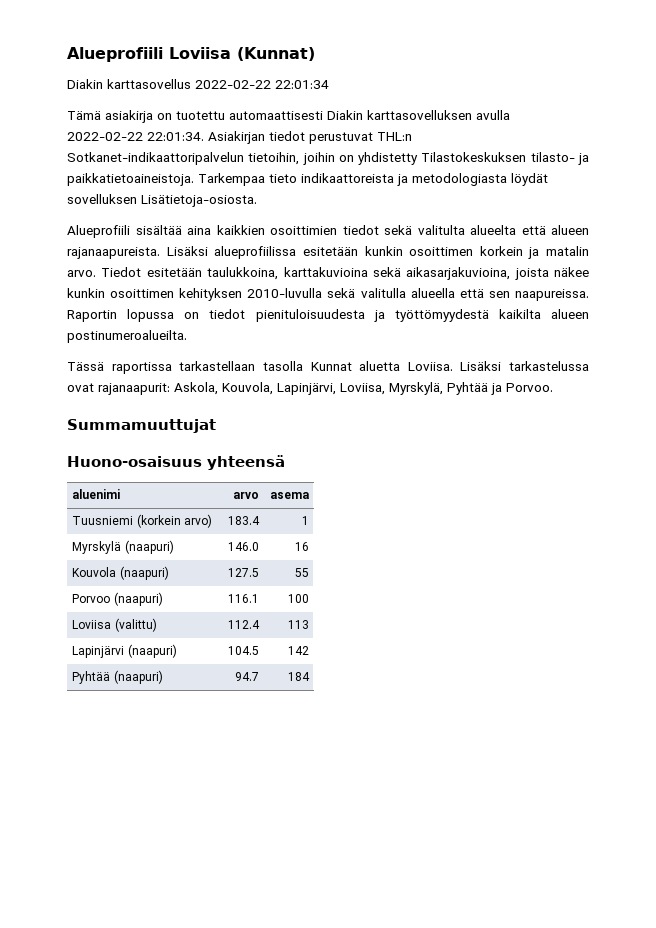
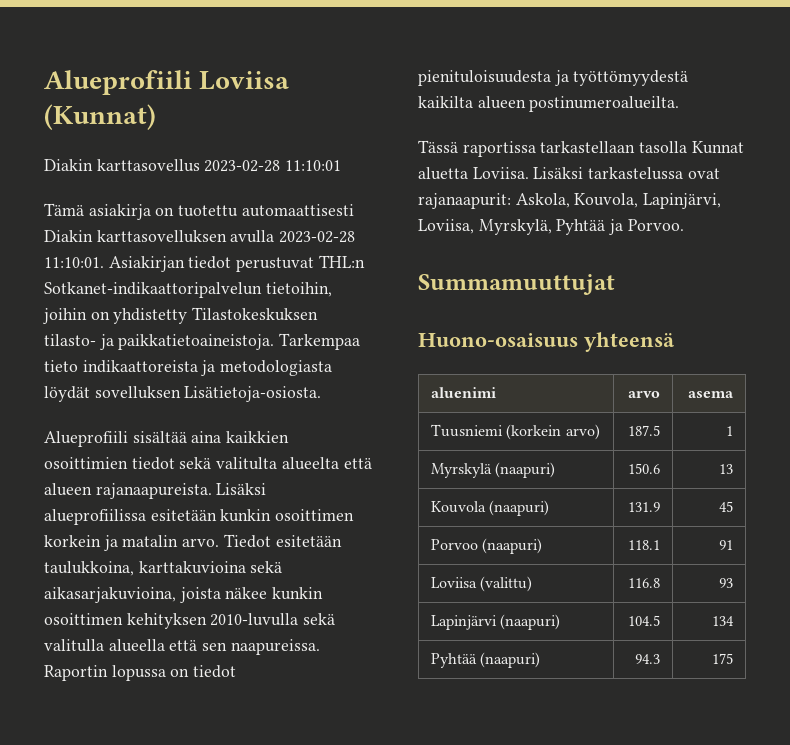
- Diakin karttasovellus 2022-02-22 22:01:34
+ Diakin karttasovellus 2023-02-28 11:10:01
- Tämä asiakirja on tuotettu automaattisesti Diakin karttasovelluksen avulla 2022-02-22 22:01:34.
+ Tämä asiakirja on tuotettu automaattisesti Diakin karttasovelluksen avulla 2023-02-28 11:10:01.
- Tuusniemi (korkein arvo) | 183.4 | 1
+ Tuusniemi (korkein arvo) | 187.5 | 1
- Myrskylä (naapuri) | 146.0 | 16
+ Myrskylä (naapuri) | 150.6 | 13
- Kouvola (naapuri) | 127.5 | 55
+ Kouvola (naapuri) | 131.9 | 45
- Porvoo (naapuri) | 116.1 | 100
+ Porvoo (naapuri) | 118.1 | 91
- Loviisa (valittu) | 112.4 | 113
+ Loviisa (valittu) | 116.8 | 93
- Lapinjärvi (naapuri) | 104.5 | 142
+ Lapinjärvi (naapuri) | 104.5 | 134
- Pyhtää (naapuri) | 94.7 | 184
+ Pyhtää (naapuri) | 94.3 | 175

